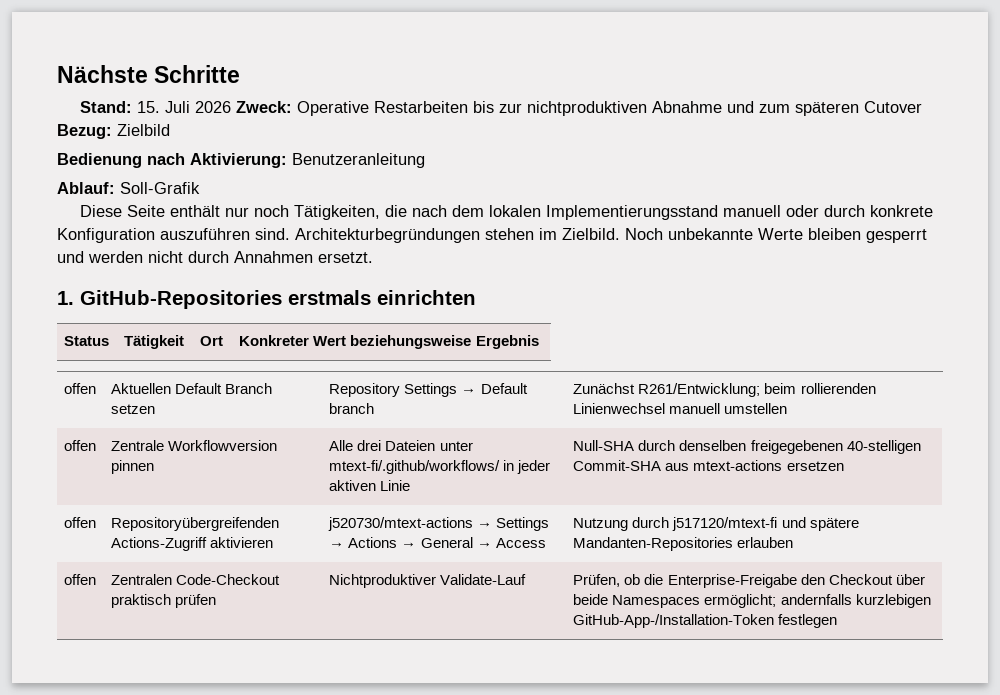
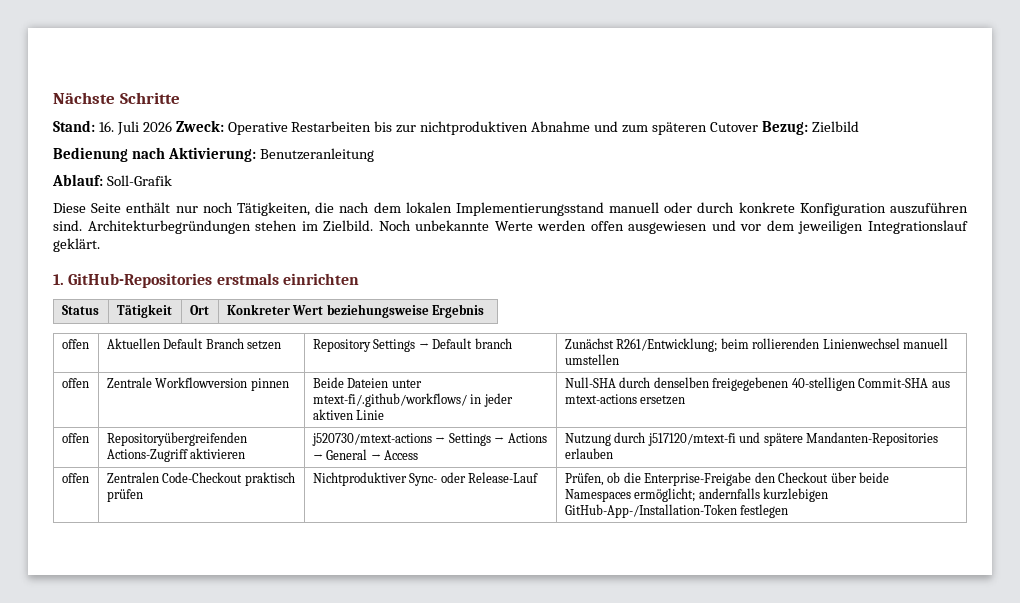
- Stand: 15. Juli 2026 Zweck: Operative Restarbeiten bis zur nichtproduktiven Abnahme und zum späteren Cutover Bezug: Zielbild
+ Stand: 16. Juli 2026 Zweck: Operative Restarbeiten bis zur nichtproduktiven Abnahme und zum späteren Cutover Bezug: Zielbild
- Noch unbekannte Werte bleiben gesperrt und werden nicht durch Annahmen ersetzt.
+ Noch unbekannte Werte werden offen ausgewiesen und vor dem jeweiligen Integrationslauf geklärt.
- offen | Zentrale Workflowversion pinnen | Alle drei Dateien unter mtext-fi/.github/workflows/ in jeder aktiven Linie | Null-SHA durch denselben freigegebenen 40-stelligen Commit-SHA aus mtext-actions ersetzen
+ offen | Zentrale Workflowversion pinnen | Beide Dateien unter mtext-fi/.github/workflows/ in jeder aktiven Linie | Null-SHA durch denselben freigegebenen 40-stelligen Commit-SHA aus mtext-actions ersetzen
- offen | Zentralen Code-Checkout praktisch prüfen | Nichtproduktiver Validate-Lauf | Prüfen, ob die Enterprise-Freigabe den Checkout über beide Namespaces ermöglicht; andernfalls kurzlebigen GitHub-App-/Installation-Token festlegen
+ offen | Zentralen Code-Checkout praktisch prüfen | Nichtproduktiver Sync- oder Release-Lauf | Prüfen, ob die Enterprise-Freigabe den Checkout über beide Namespaces ermöglicht; andernfalls kurzlebigen GitHub-App-/Installation-Token festlegen

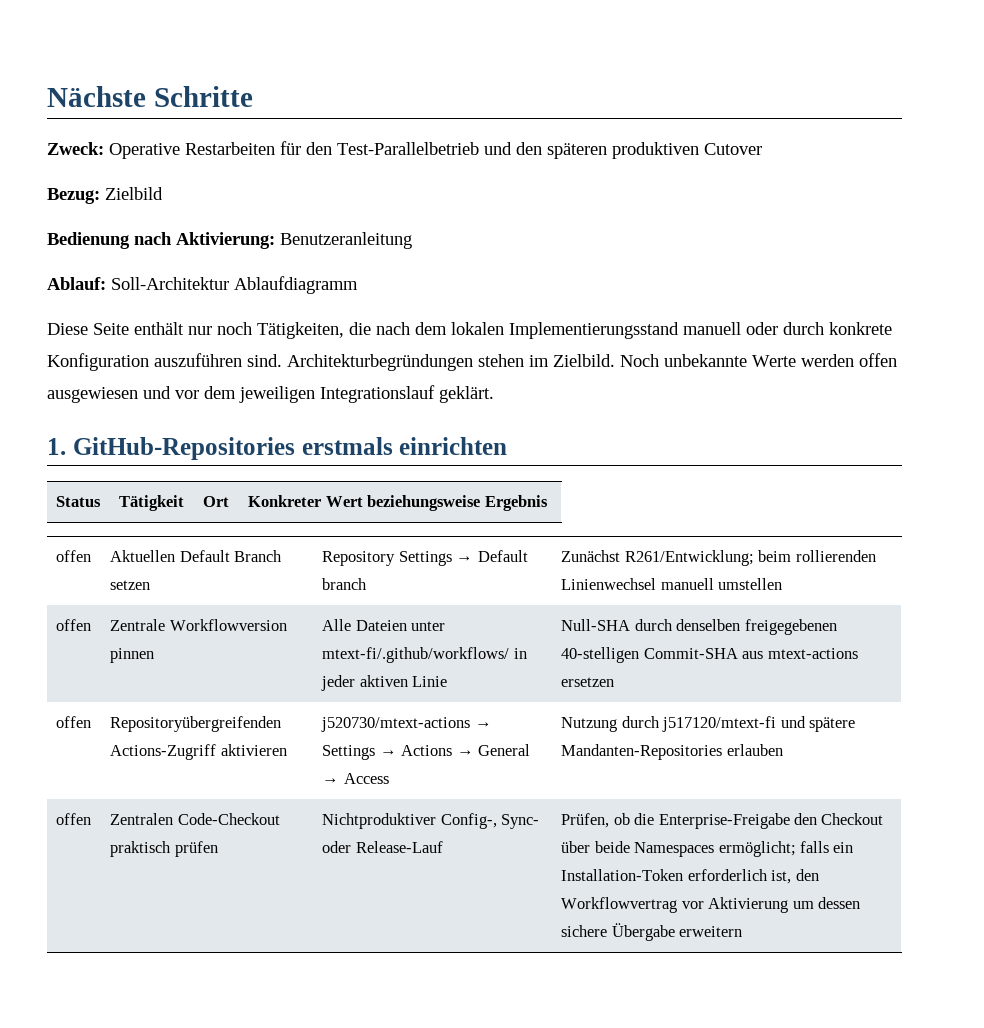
- Stand: 16. Juli 2026 Zweck: Operative Restarbeiten bis zur nichtproduktiven Abnahme und zum späteren Cutover Bezug: Zielbild
+ Zweck: Operative Restarbeiten für den Test-Parallelbetrieb und den späteren produktiven Cutover
+ Bezug: Zielbild
- Ablauf: Soll-Grafik
+ Ablauf: Soll-Architektur Ablaufdiagramm
- offen | Zentrale Workflowversion pinnen | Beide Dateien unter mtext-fi/.github/workflows/ in jeder aktiven Linie | Null-SHA durch denselben freigegebenen 40-stelligen Commit-SHA aus mtext-actions ersetzen
+ offen | Zentrale Workflowversion pinnen | Alle Dateien unter mtext-fi/.github/workflows/ in jeder aktiven Linie | Null-SHA durch denselben freigegebenen 40-stelligen Commit-SHA aus mtext-actions ersetzen
- offen | Zentralen Code-Checkout praktisch prüfen | Nichtproduktiver Sync- oder Release-Lauf | Prüfen, ob die Enterprise-Freigabe den Checkout über beide Namespaces ermöglicht; andernfalls kurzlebigen GitHub-App-/Installation-Token festlegen
+ offen | Zentralen Code-Checkout praktisch prüfen | Nichtproduktiver Config-, Sync- oder Release-Lauf | Prüfen, ob die Enterprise-Freigabe den Checkout über beide Namespaces ermöglicht; falls ein Installation-Token erforderlich ist, den Workflowvertrag vor Aktivierung um dessen sichere Übergabe erweitern

